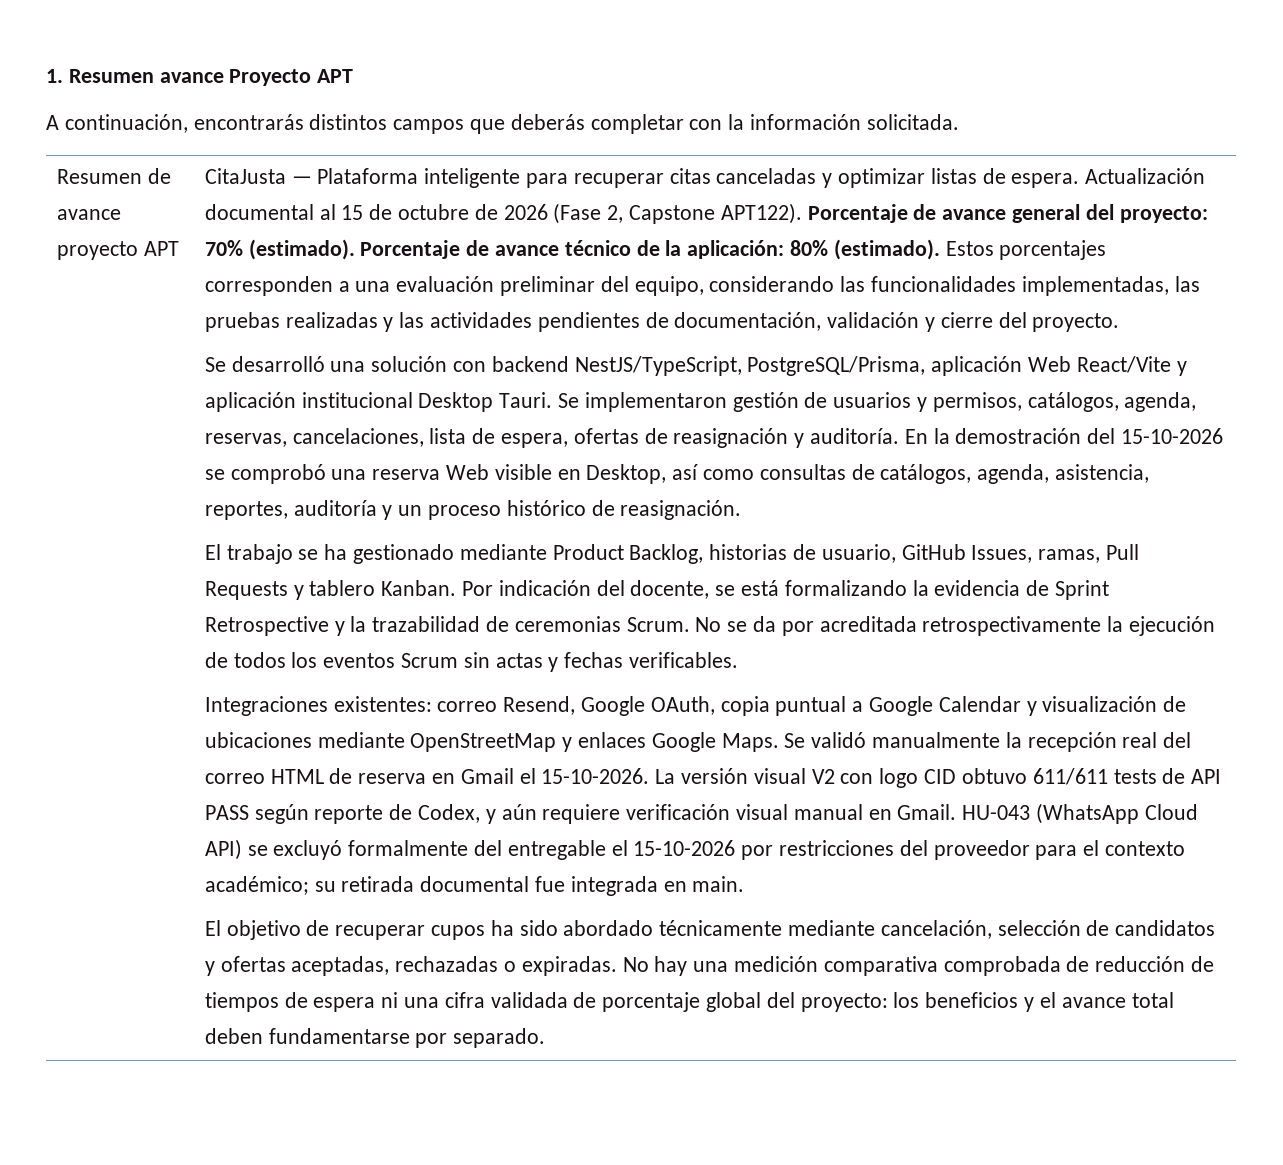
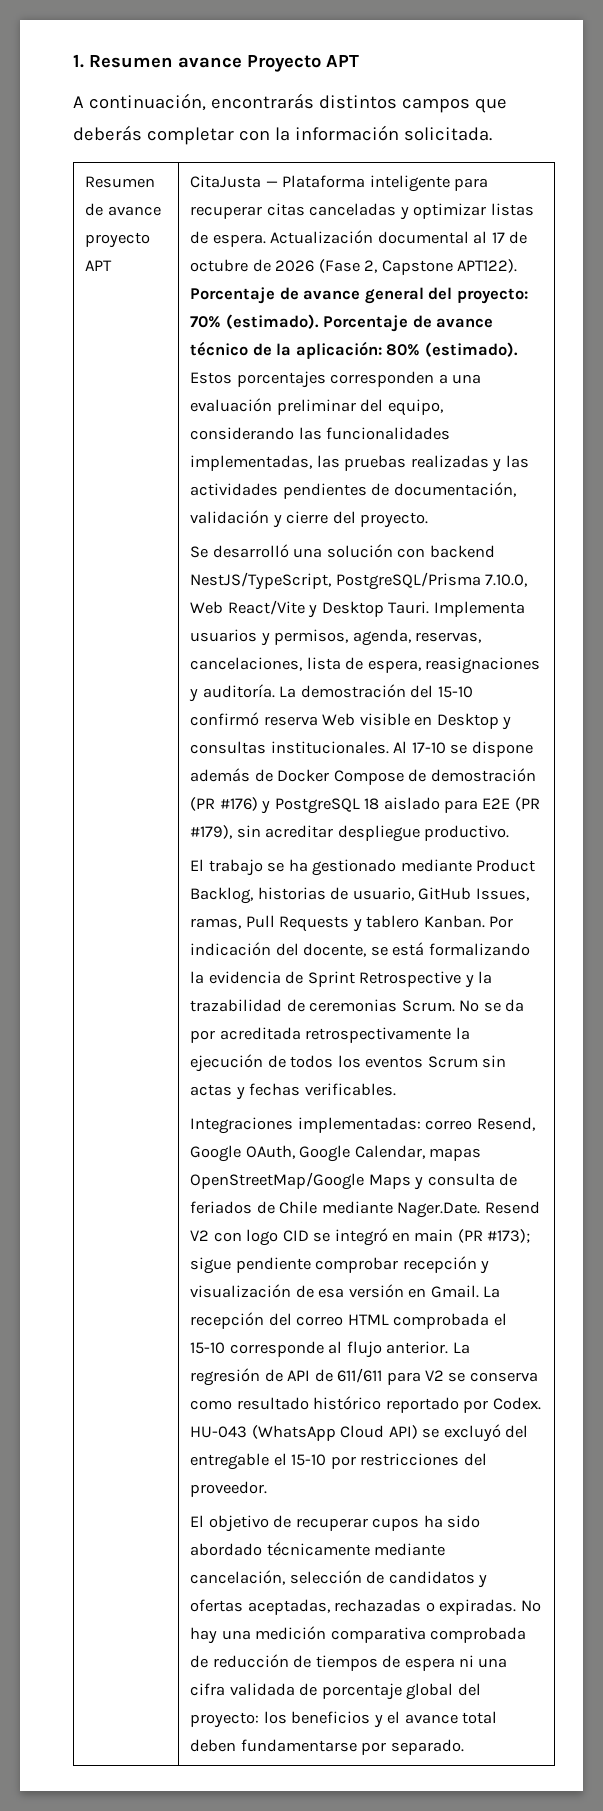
- Actualización documental al 15 de octubre de 2026 (Fase 2, Capstone APT122).
+ Actualización documental al 17 de octubre de 2026 (Fase 2, Capstone APT122).
- Se desarrolló una solución con backend NestJS/TypeScript, PostgreSQL/Prisma, aplicación Web React/Vite y aplicación institucional Desktop Tauri. Se implementaron gestión de usuarios y permisos, catálogos, agenda, reservas, cancelaciones, lista de espera, ofertas de reasignación y auditoría. En la demostración del 15-10-2026 se comprobó una reserva Web visible en Desktop, así como consultas de catálogos, agenda, asistencia, reportes, auditoría y un proceso histórico de reasignación.
+ Se desarrolló una solución con backend NestJS/TypeScript, PostgreSQL/Prisma 7.10.0, Web React/Vite y Desktop Tauri. Implementa usuarios y permisos, agenda, reservas, cancelaciones, lista de espera, reasignaciones y auditoría. La demostración del 15-10 confirmó reserva Web visible en Desktop y consultas institucionales. Al 17-10 se dispone además de Docker Compose de demostración (PR #176) y PostgreSQL 18 aislado para E2E (PR #179), sin acreditar despliegue productivo.
- Integraciones existentes: correo Resend, Google OAuth, copia puntual a Google Calendar y visualización de ubicaciones mediante OpenStreetMap y enlaces Google Maps. Se validó manualmente la recepción real del correo HTML de reserva en Gmail el 15-10-2026. La versión visual V2 con logo CID obtuvo 611/611 tests de API PASS según reporte de Codex, y aún requiere verificación visual manual en Gmail.
+ Integraciones implementadas: correo Resend, Google OAuth, Google Calendar, mapas OpenStreetMap/Google Maps y consulta de feriados de Chile mediante Nager.Date. Resend V2 con logo CID se integró en main (PR #173); sigue pendiente comprobar recepción y visualización de esa versión en Gmail. La recepción del correo HTML comprobada el 15-10 corresponde al flujo anterior. La regresión de API de 611/611 para V2 se conserva como resultado histórico reportado por Codex.
- HU-043 (WhatsApp Cloud API) se excluyó formalmente del entregable el 15-10-2026 por restricciones del proveedor para el contexto académico; su retirada documental fue integrada en main.
+ HU-043 (WhatsApp Cloud API) se excluyó del entregable el 15-10 por restricciones del proveedor.

